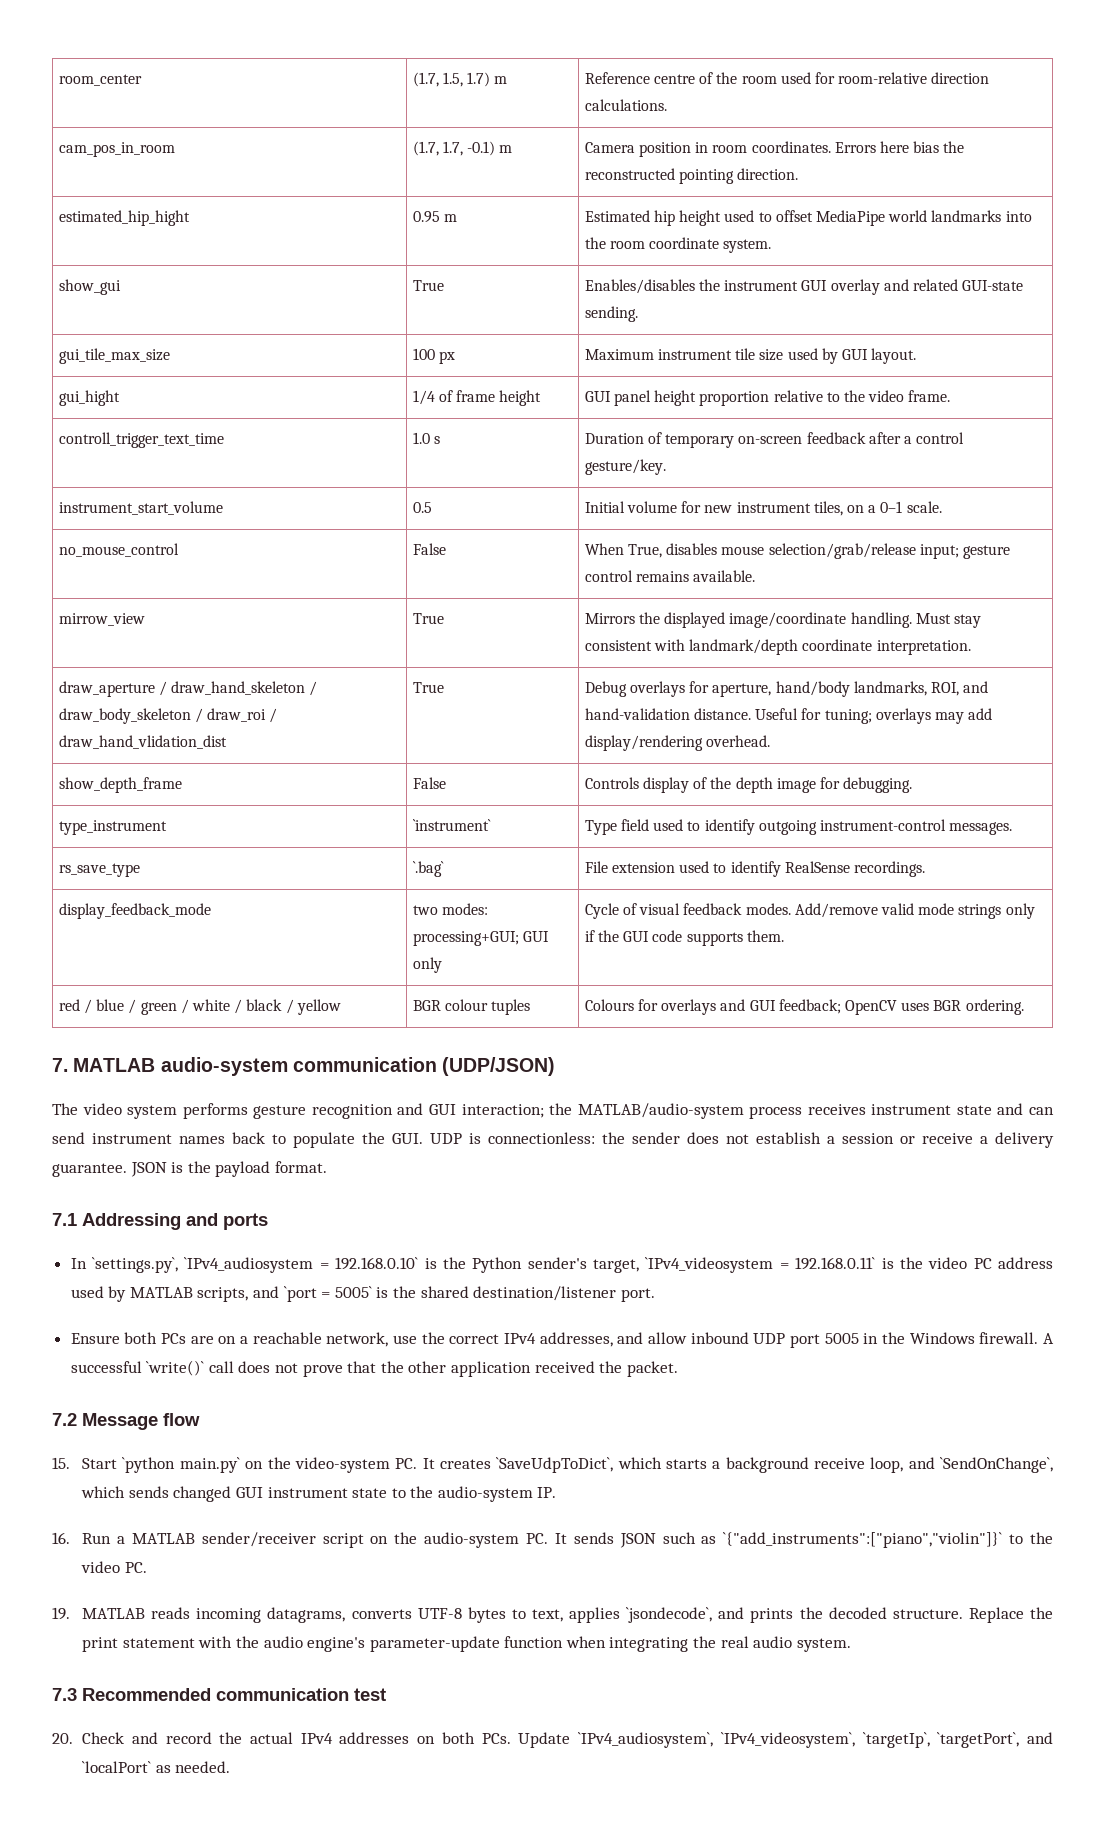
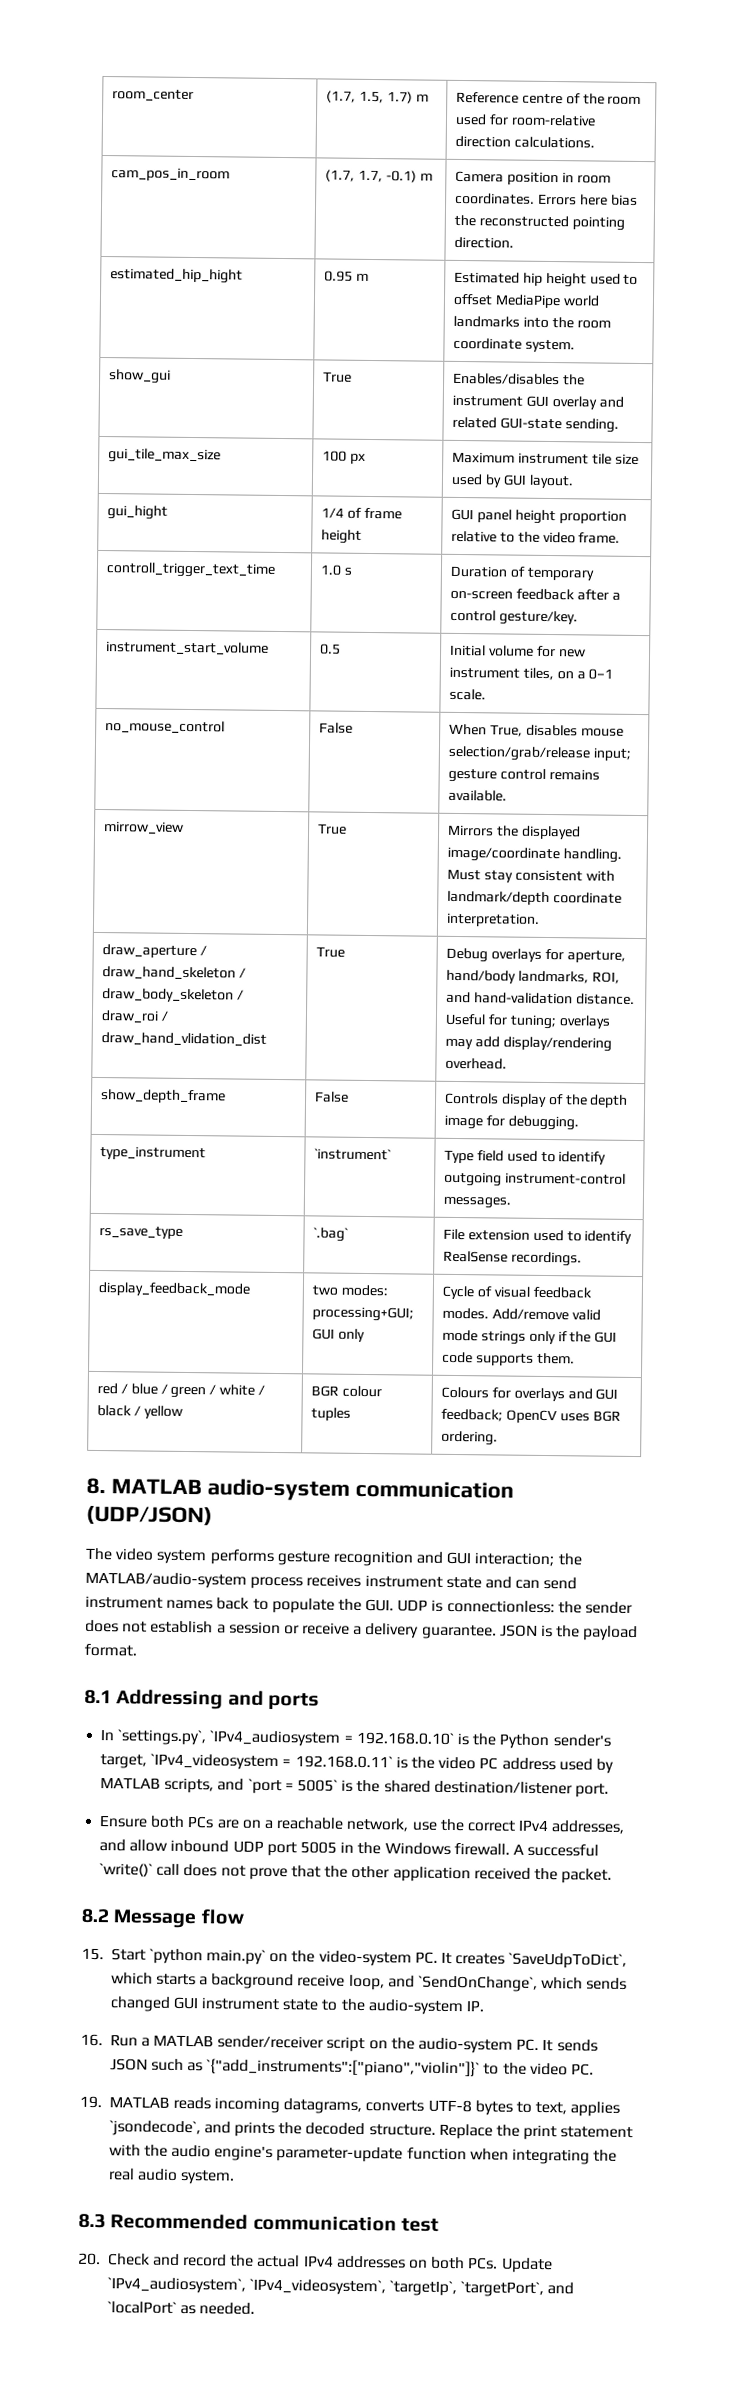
- 7. MATLAB audio-system communication (UDP/JSON)
+ 8. MATLAB audio-system communication (UDP/JSON)
- 7.1 Addressing and ports
+ 8.1 Addressing and ports
- 7.2 Message flow
+ 8.2 Message flow
- 7.3 Recommended communication test
+ 8.3 Recommended communication test

